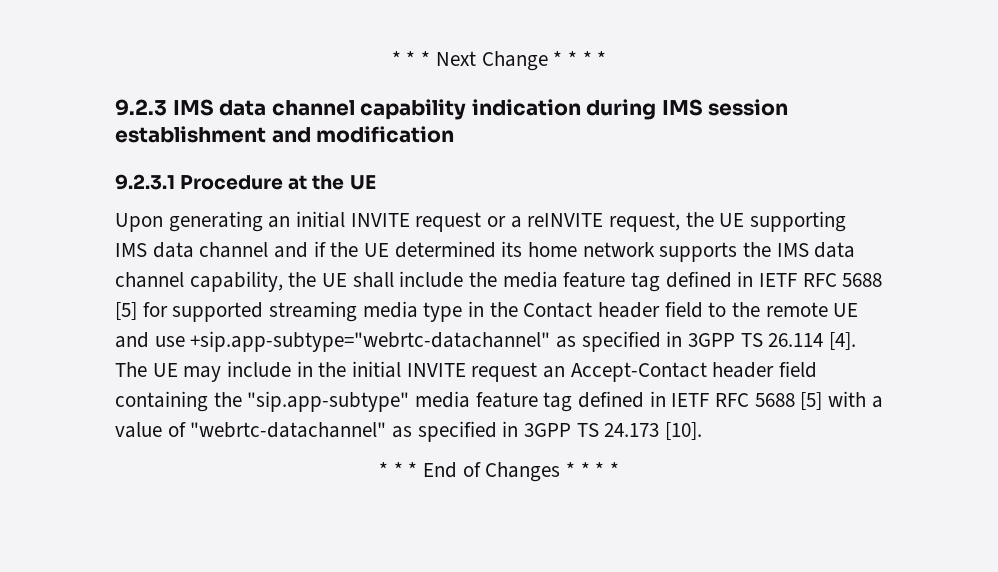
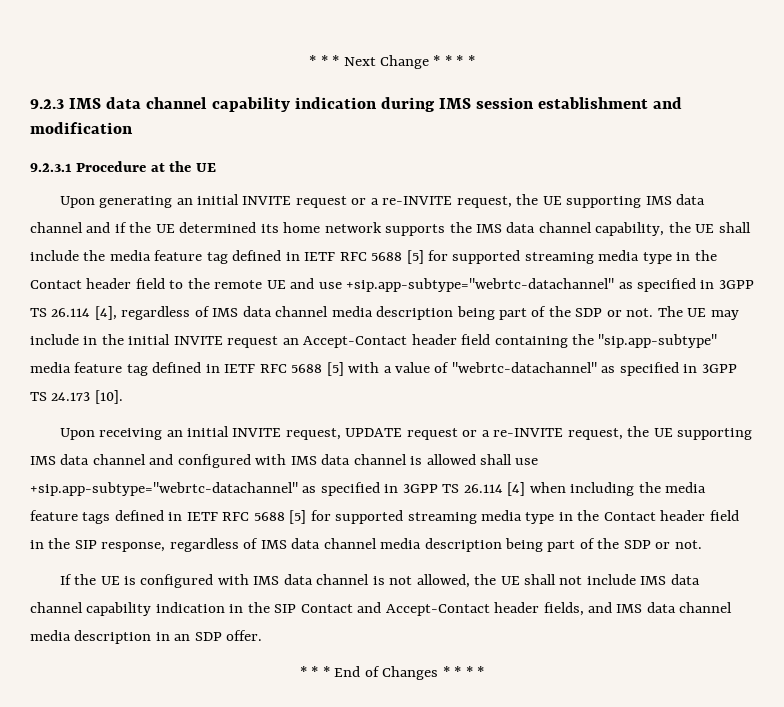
- Upon generating an initial INVITE request or a reINVITE request, the UE supporting IMS data channel and if the UE determined its home network supports the IMS data channel capability, the UE shall include the media feature tag defined in IETF RFC 5688 [5] for supported streaming media type in the Contact header field to the remote UE and use +sip.app-subtype="webrtc-datachannel" as specified in 3GPP TS 26.114 [4].
+ Upon generating an initial INVITE request or a re-INVITE request, the UE supporting IMS data channel and if the UE determined its home network supports the IMS data channel capability, the UE shall include the media feature tag defined in IETF RFC 5688 [5] for supported streaming media type in the Contact header field to the remote UE and use +sip.app-subtype="webrtc-datachannel" as specified in 3GPP TS 26.114 [4], regardless of IMS data channel media description being part of the SDP or not.
+ Upon receiving an initial INVITE request, UPDATE request or a re-INVITE request, the UE supporting IMS data channel and configured with IMS data channel is allowed shall use +sip.app-subtype="webrtc-datachannel" as specified in 3GPP TS 26.114 [4] when including the media feature tags defined in IETF RFC 5688 [5] for supported streaming media type in the Contact header field in the SIP response, regardless of IMS data channel media description being part of the SDP or not.
+ If the UE is configured with IMS data channel is not allowed, the UE shall not include IMS data channel capability indication in the SIP Contact and Accept-Contact header fields, and IMS data channel media description in an SDP offer.

